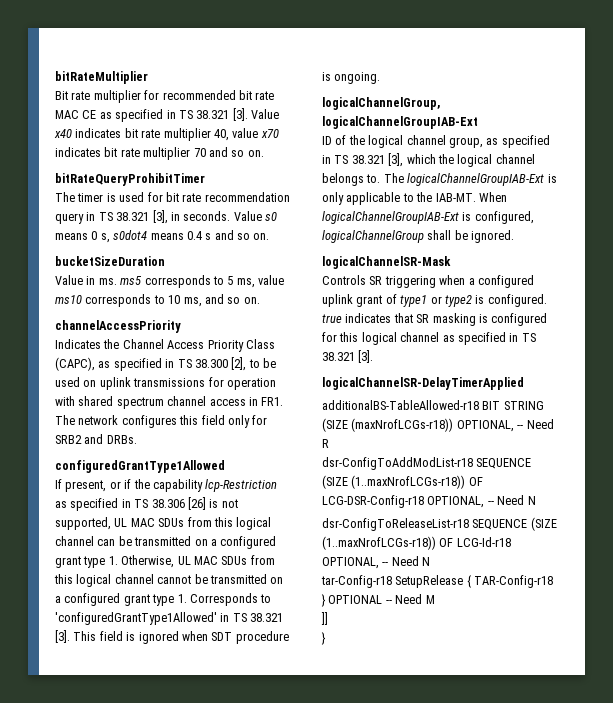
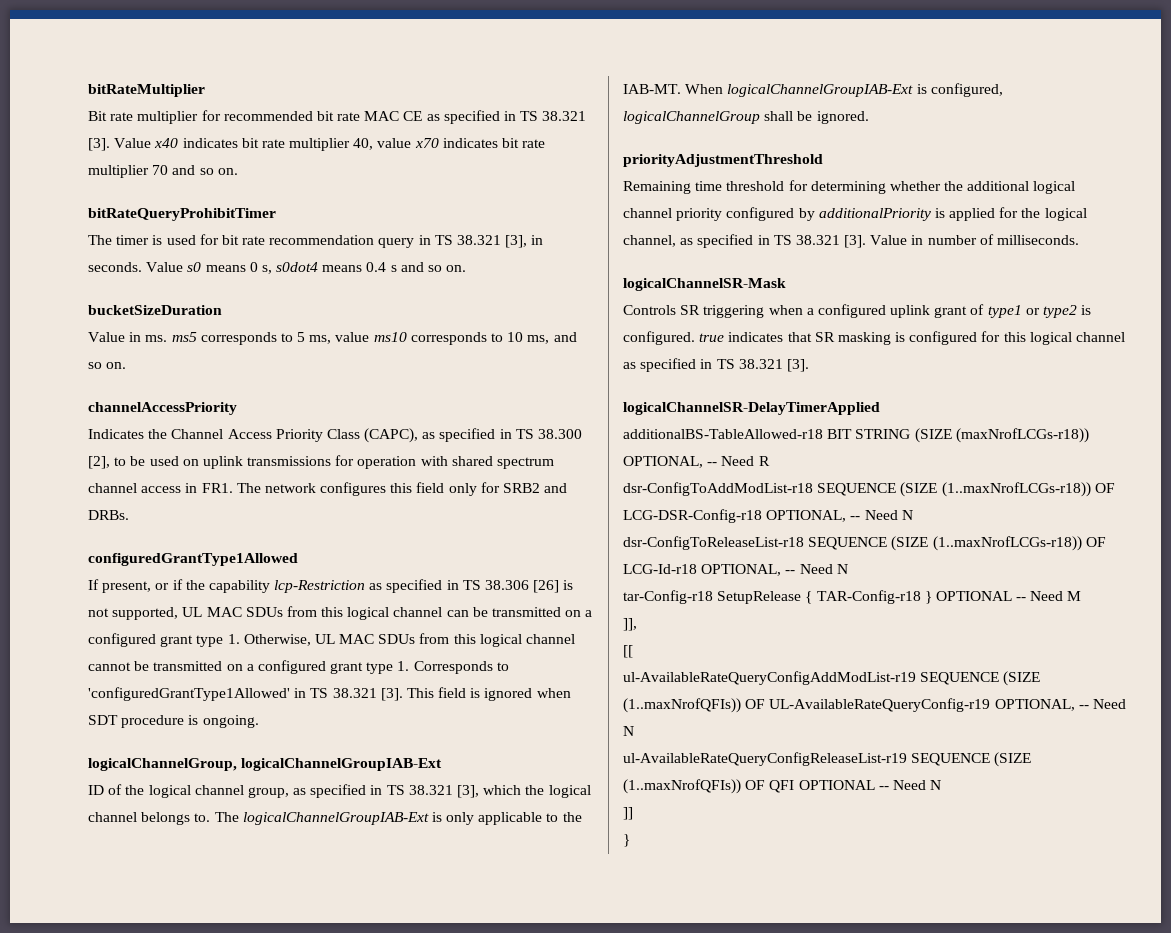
+ priorityAdjustmentThreshold
+ Remaining time threshold for determining whether the additional logical channel priority configured by additionalPriority is applied for the logical channel, as specified in TS 38.321 [3]. Value in number of milliseconds.
+ ]],
+ [[
+ ul-AvailableRateQueryConfigAddModList-r19 SEQUENCE (SIZE (1..maxNrofQFIs)) OF UL-AvailableRateQueryConfig-r19 OPTIONAL, -- Need N
+ ul-AvailableRateQueryConfigReleaseList-r19 SEQUENCE (SIZE (1..maxNrofQFIs)) OF QFI OPTIONAL -- Need N

